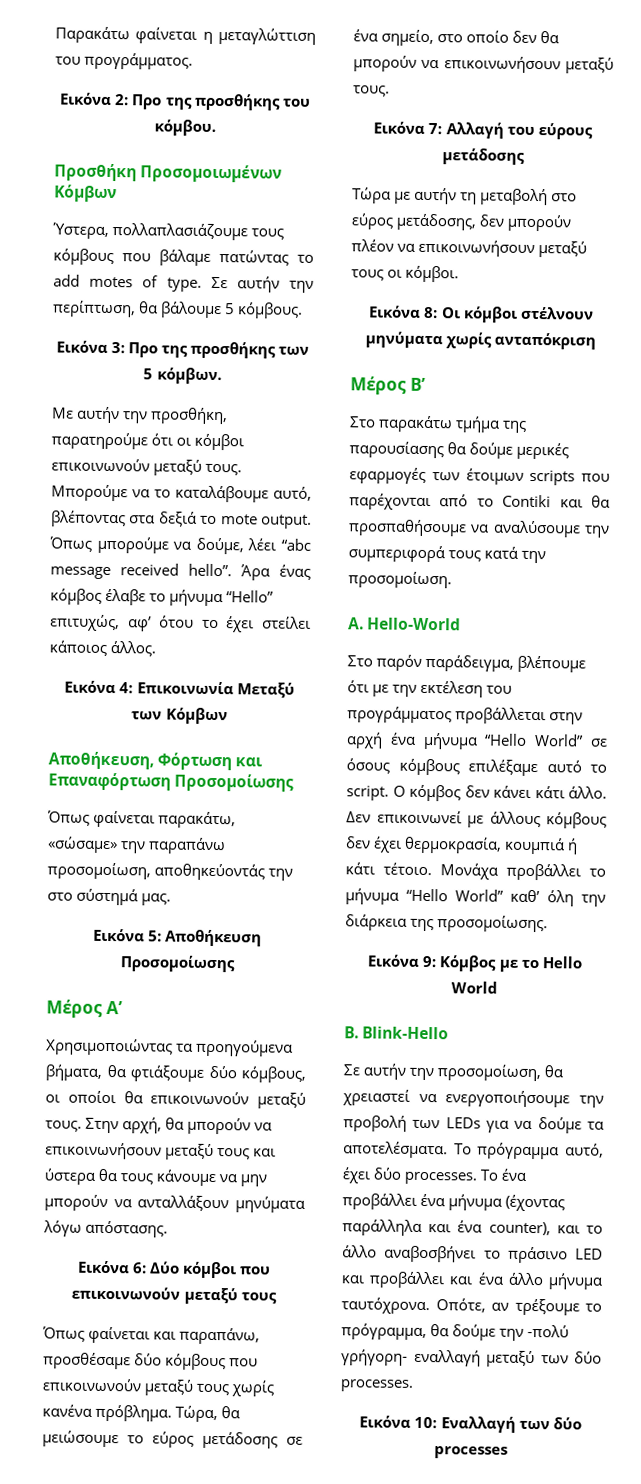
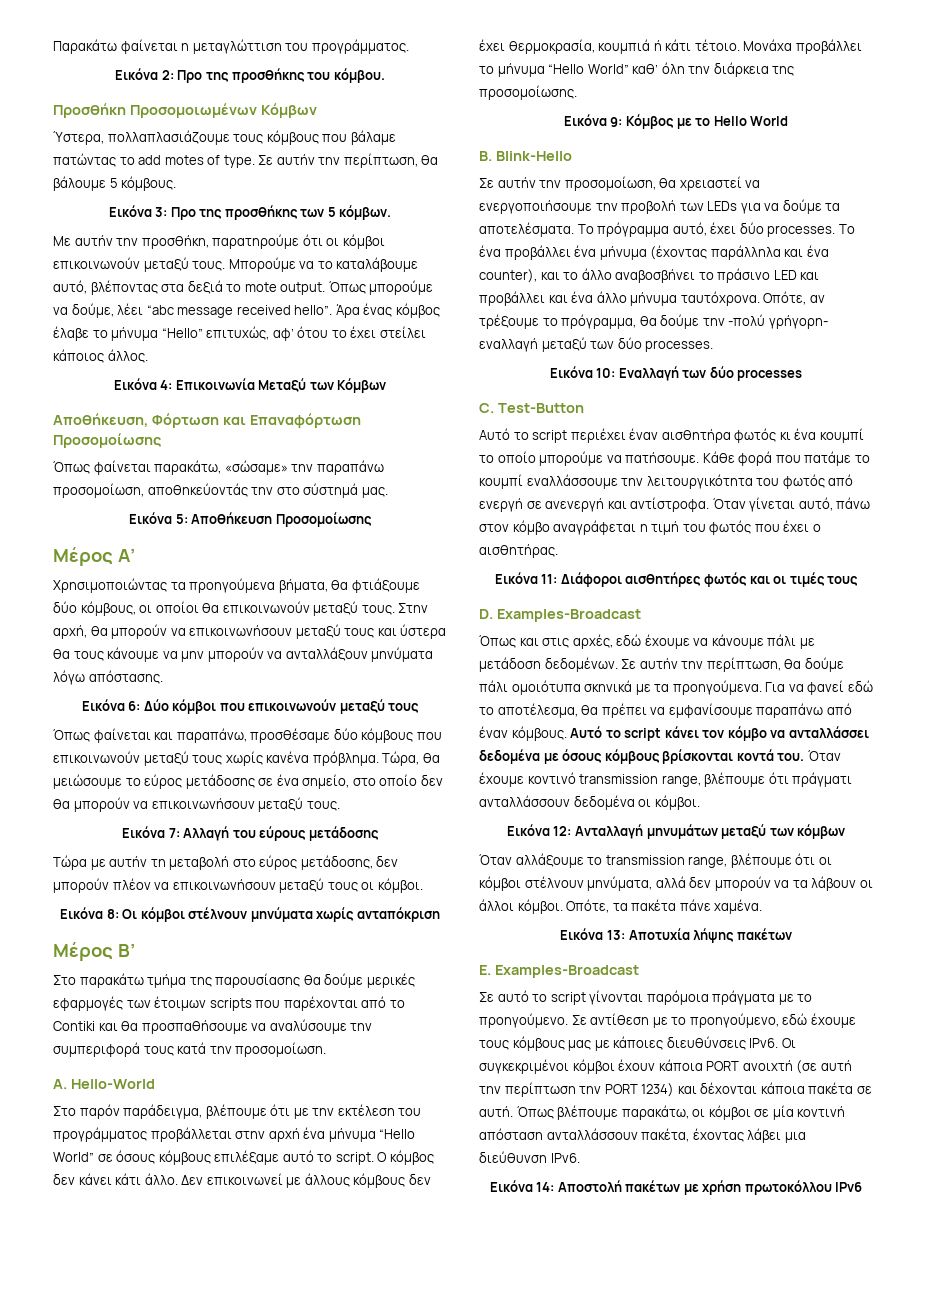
+ C. Test-Button
+ Αυτό το script περιέχει έναν αισθητήρα φωτός κι ένα κουμπί το οποίο μπορούμε να πατήσουμε. Κάθε φορά που πατάμε το κουμπί εναλλάσσουμε την λειτουργικότητα του φωτός από ενεργή σε ανενεργή και αντίστροφα. Όταν γίνεται αυτό, πάνω στον κόμβο αναγράφεται η τιμή του φωτός που έχει ο αισθητήρας.
+ Εικόνα 11: Διάφοροι αισθητήρες φωτός και οι τιμές τους
+ D. Examples-Broadcast
+ Όπως και στις αρχές, εδώ έχουμε να κάνουμε πάλι με μετάδοση δεδομένων. Σε αυτήν την περίπτωση, θα δούμε πάλι ομοιότυπα σκηνικά με τα προηγούμενα. Για να φανεί εδώ το αποτέλεσμα, θα πρέπει να εμφανίσουμε παραπάνω από έναν κόμβους. Αυτό το script κάνει τον κόμβο να ανταλλάσσει δεδομένα με όσους κόμβους βρίσκονται κοντά του. Όταν έχουμε κοντινό transmission range, βλέπουμε ότι πράγματι ανταλλάσσουν δεδομένα οι κόμβοι.
+ Εικόνα 12: Ανταλλαγή μηνυμάτων μεταξύ των κόμβων
+ Όταν αλλάξουμε το transmission range, βλέπουμε ότι οι κόμβοι στέλνουν μηνύματα, αλλά δεν μπορούν να τα λάβουν οι άλλοι κόμβοι. Οπότε, τα πακέτα πάνε χαμένα.
+ Εικόνα 13: Αποτυχία λήψης πακέτων
+ Ε. Examples-Broadcast
+ Σε αυτό το script γίνονται παρόμοια πράγματα με το προηγούμενο. Σε αντίθεση με το προηγούμενο, εδώ έχουμε τους κόμβους μας με κάποιες διευθύνσεις IPv6. Οι συγκεκριμένοι κόμβοι έχουν κάποια PORT ανοιχτή (σε αυτή την περίπτωση την PORT 1234) και δέχονται κάποια πακέτα σε αυτή. Όπως βλέπουμε παρακάτω, οι κόμβοι σε μία κοντινή απόσταση ανταλλάσσουν πακέτα, έχοντας λάβει μια διεύθυνση IPv6.
+ Εικόνα 14: Αποστολή πακέτων με χρήση πρωτοκόλλου IPv6

